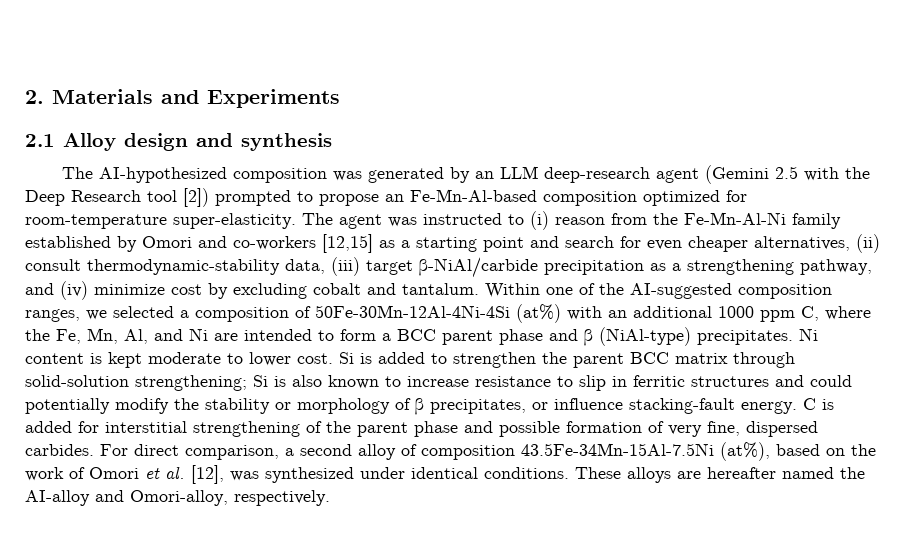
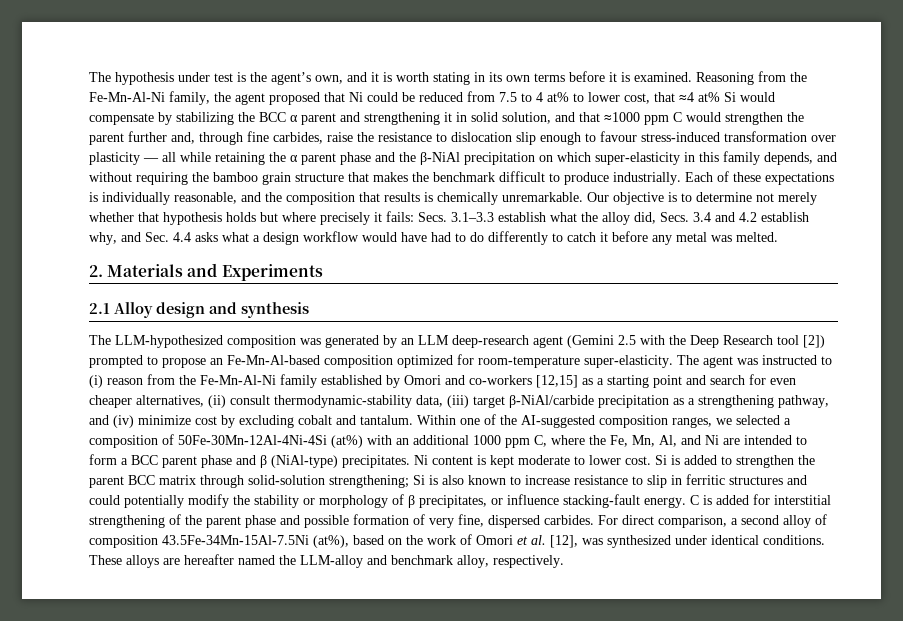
+ The hypothesis under test is the agent’s own, and it is worth stating in its own terms before it is examined. Reasoning from the Fe-Mn-Al-Ni family, the agent proposed that Ni could be reduced from 7.5 to 4 at% to lower cost, that ≈4 at% Si would compensate by stabilizing the BCC α parent and strengthening it in solid solution, and that ≈1000 ppm C would strengthen the parent further and, through fine carbides, raise the resistance to dislocation slip enough to favour stress-induced transformation over plasticity — all while retaining the α parent phase and the β-NiAl precipitation on which super-elasticity in this family depends, and without requiring the bamboo grain structure that makes the benchmark difficult to produce industrially. Each of these expectations is individually reasonable, and the composition that results is chemically unremarkable. Our objective is to determine not merely whether that hypothesis holds but where precisely it fails: Secs. 3.1–3.3 establish what the alloy did, Secs. 3.4 and 4.2 establish why, and Sec. 4.4 asks what a design workflow would have had to do differently to catch it before any metal was melted.
- The AI-hypothesized composition was generated by an LLM deep-research agent (Gemini 2.5 with the Deep Research tool [2]) prompted to propose an Fe-Mn-Al-based composition optimized for room-temperature super-elasticity.
+ The LLM-hypothesized composition was generated by an LLM deep-research agent (Gemini 2.5 with the Deep Research tool [2]) prompted to propose an Fe-Mn-Al-based composition optimized for room-temperature super-elasticity.
- These alloys are hereafter named the AI-alloy and Omori-alloy, respectively.
+ These alloys are hereafter named the LLM-alloy and benchmark alloy, respectively.

